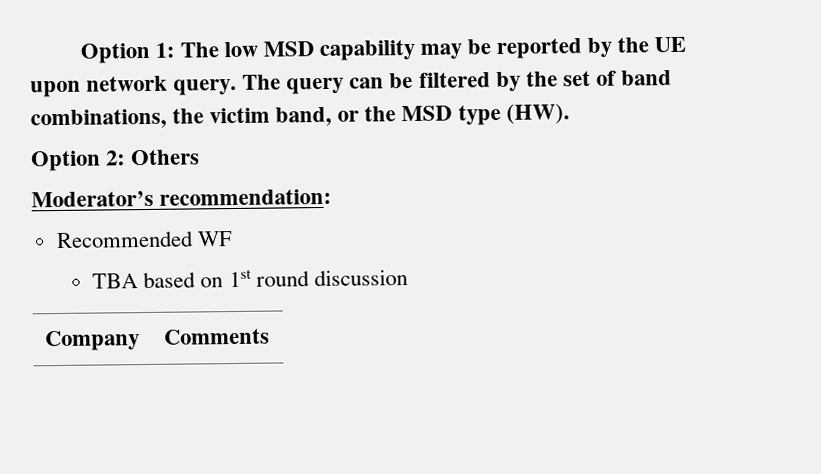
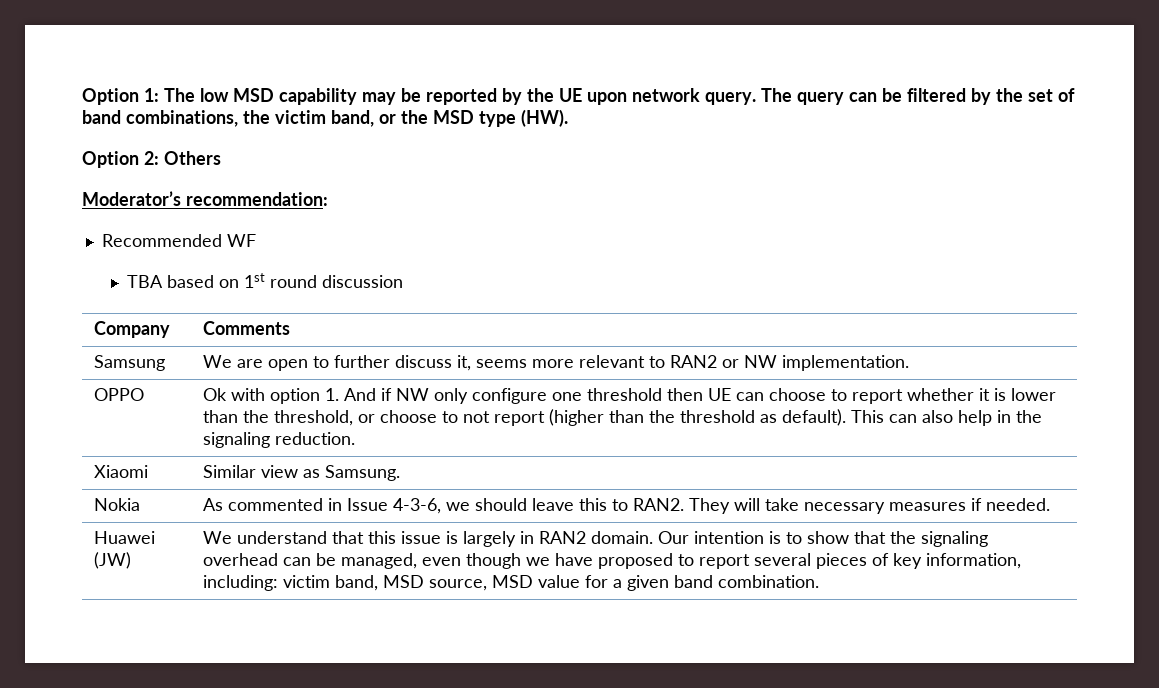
+ Samsung | We are open to further discuss it, seems more relevant to RAN2 or NW implementation.
+ OPPO | Ok with option 1. And if NW only configure one threshold then UE can choose to report whether it is lower than the threshold, or choose to not report (higher than the threshold as default). This can also help in the signaling reduction.
+ Xiaomi | Similar view as Samsung.
+ Nokia | As commented in Issue 4-3-6, we should leave this to RAN2. They will take necessary measures if needed.
+ Huawei (JW) | We understand that this issue is largely in RAN2 domain. Our intention is to show that the signaling overhead can be managed, even though we have proposed to report several pieces of key information, including: victim band, MSD source, MSD value for a given band combination.

